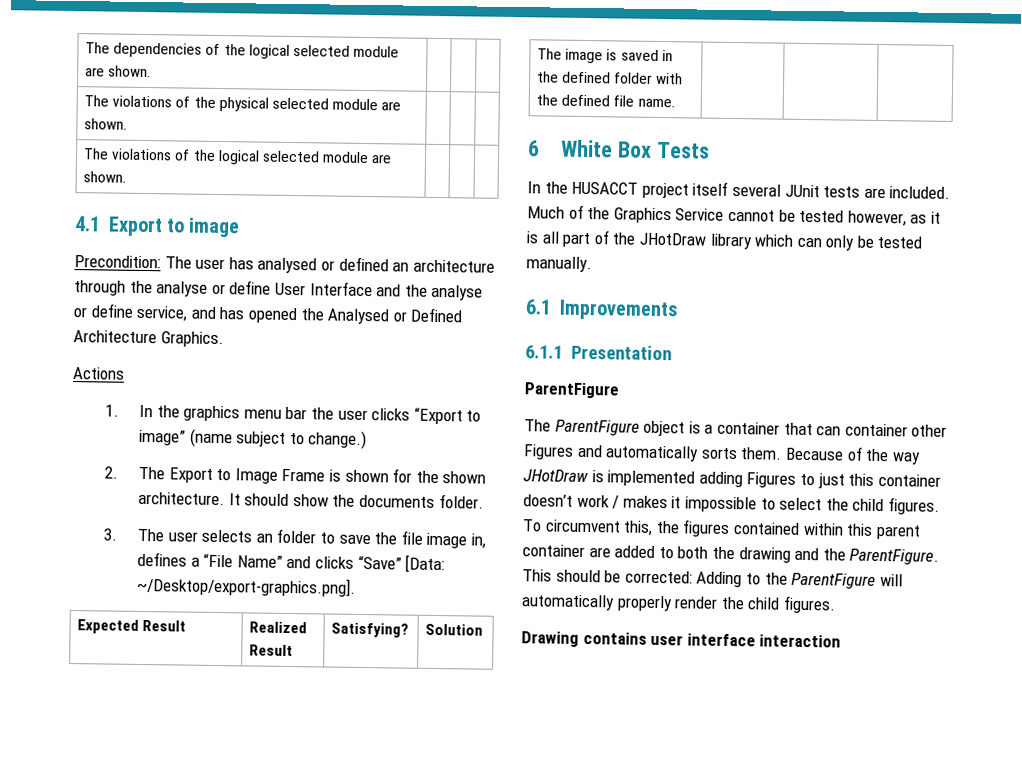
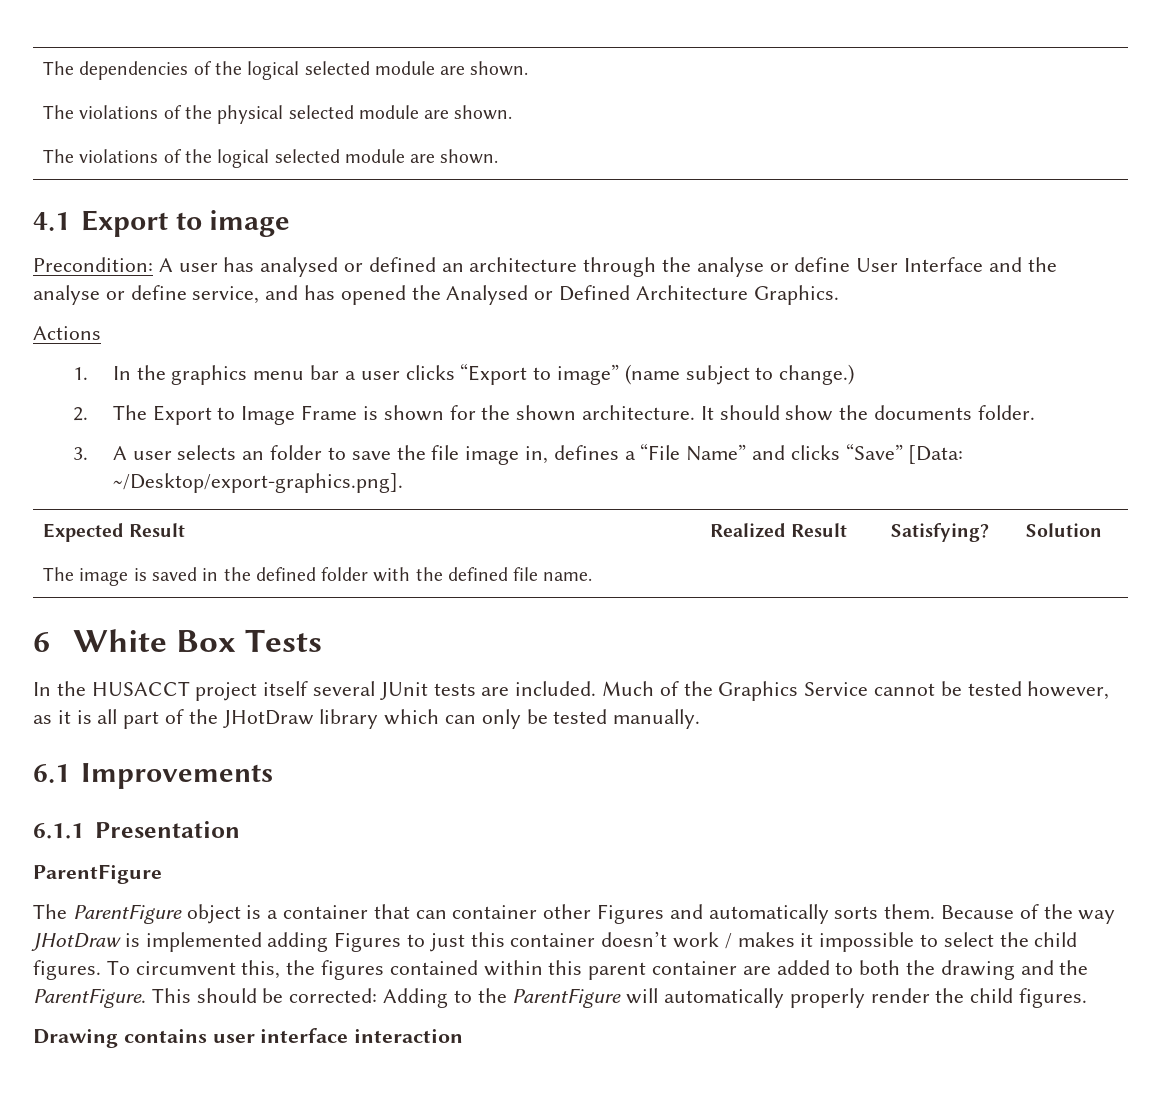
- Precondition: The user has analysed or defined an architecture through the analyse or define User Interface and the analyse or define service, and has opened the Analysed or Defined Architecture Graphics.
+ Precondition: A user has analysed or defined an architecture through the analyse or define User Interface and the analyse or define service, and has opened the Analysed or Defined Architecture Graphics.
- 1. In the graphics menu bar the user clicks “Export to image” (name subject to change.)
+ 1. In the graphics menu bar a user clicks “Export to image” (name subject to change.)
- 3. The user selects an folder to save the file image in, defines a “File Name” and clicks “Save” [Data: ~/Desktop/export-graphics.png].
+ 3. A user selects an folder to save the file image in, defines a “File Name” and clicks “Save” [Data: ~/Desktop/export-graphics.png].

